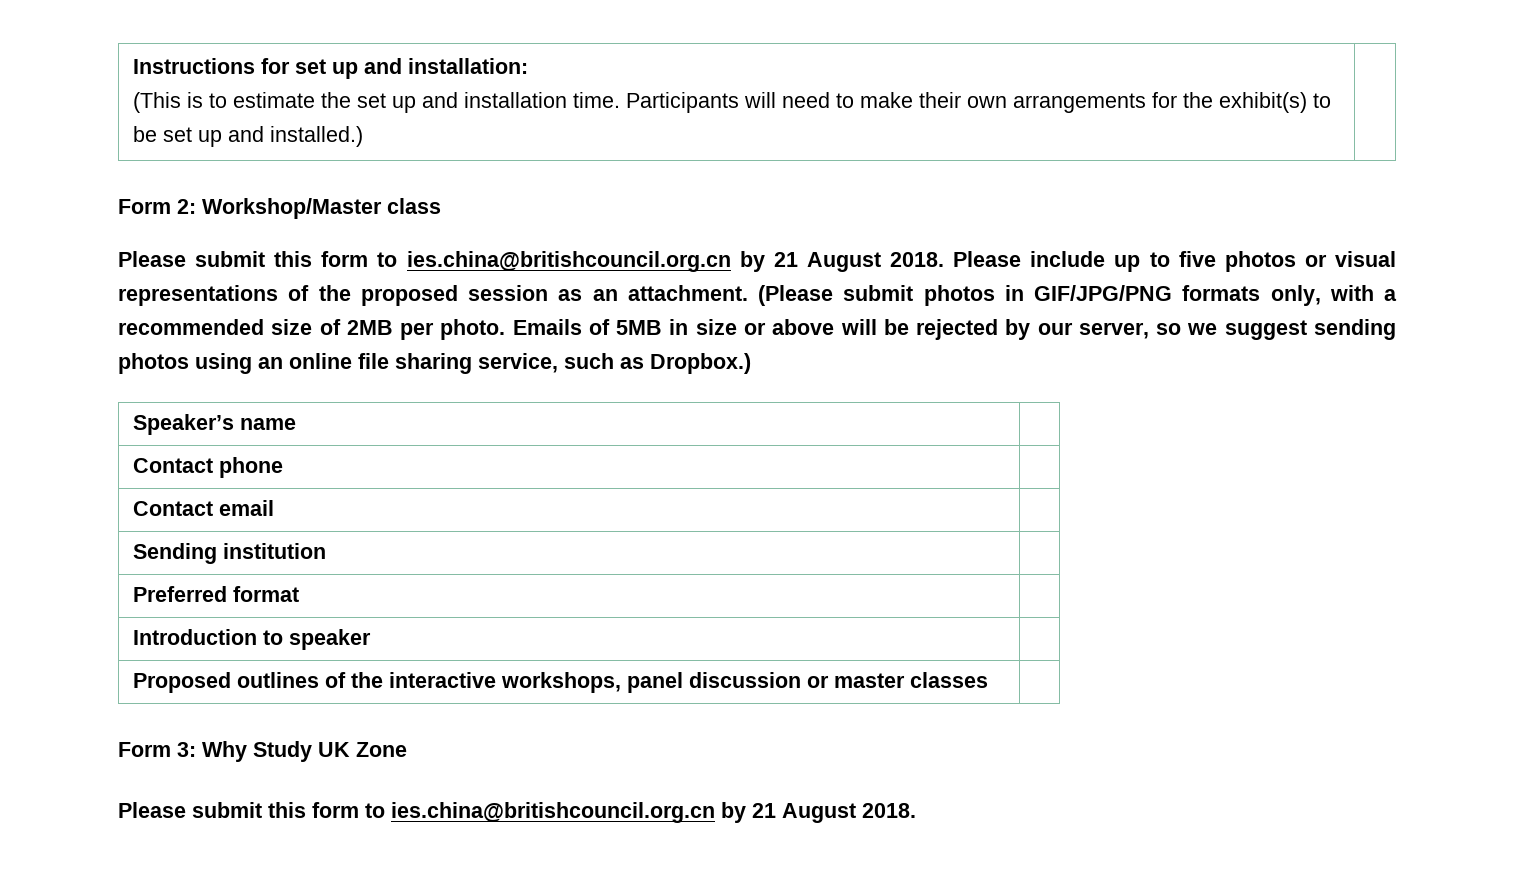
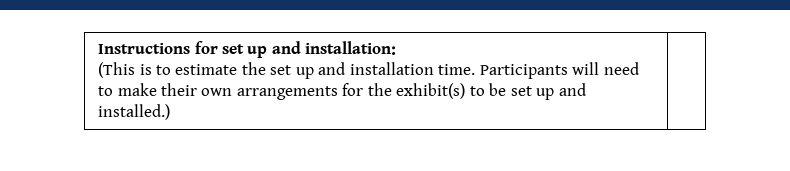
- Form 2: Workshop/Master class
- Please submit this form to ies.china@britishcouncil.org.cn by 21 August 2018. Please include up to five photos or visual representations of the proposed session as an attachment. (Please submit photos in GIF/JPG/PNG formats only, with a recommended size of 2MB per photo. Emails of 5MB in size or above will be rejected by our server, so we suggest sending photos using an online file sharing service, such as Dropbox.)
- Speaker’s name |
- Contact phone |
- Contact email |
- Sending institution |
- Preferred format |
- Introduction to speaker |
- Proposed outlines of the interactive workshops, panel discussion or master classes |
- Form 3: Why Study UK Zone
- Please submit this form to ies.china@britishcouncil.org.cn by 21 August 2018.

